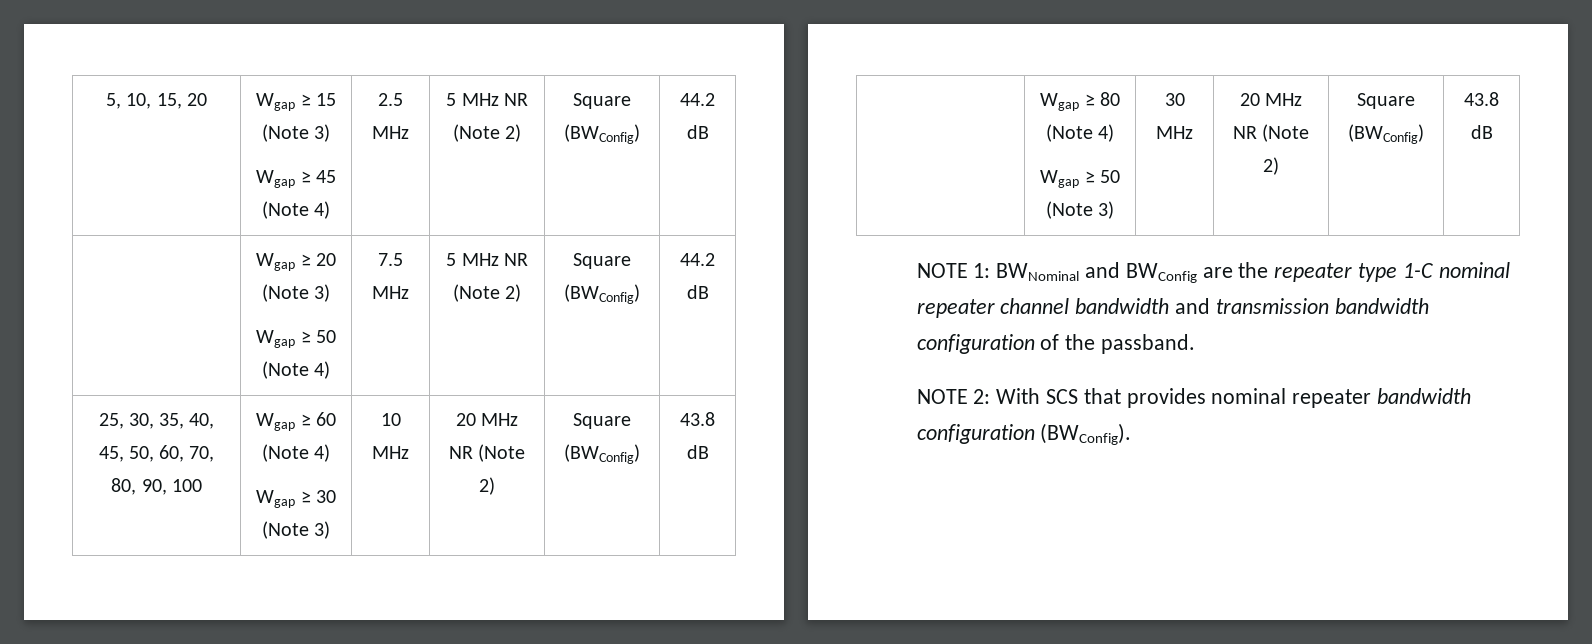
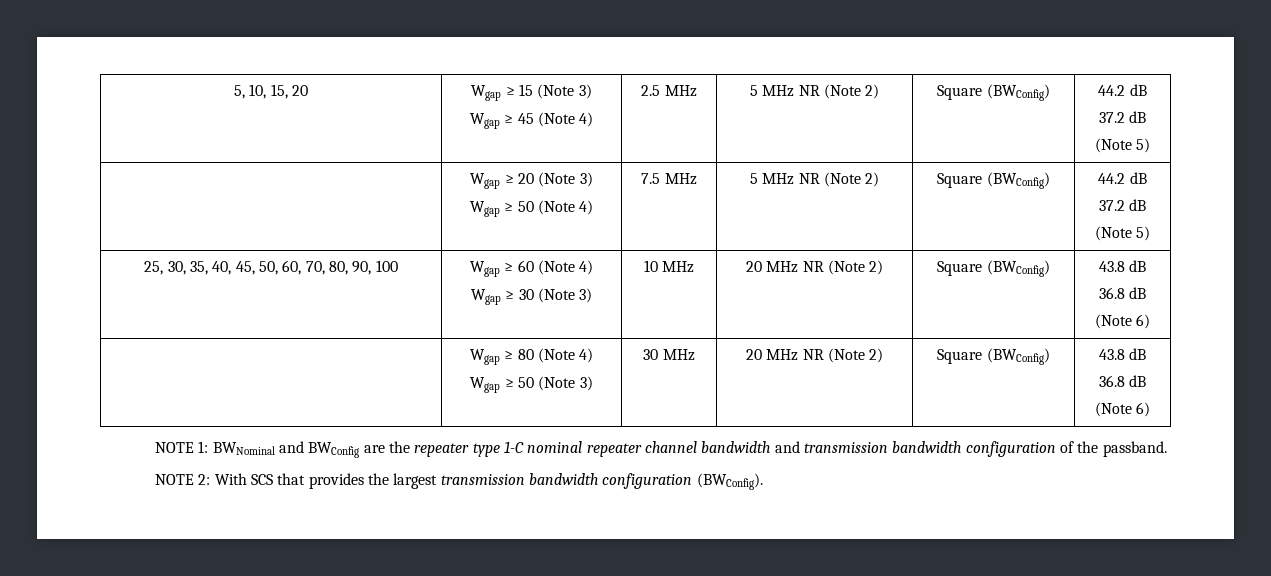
  5, 10, 15, 20 | Wgap ≥ 15 (Note 3)
  Wgap ≥ 45 (Note 4) | 2.5 MHz | 5 MHz NR (Note 2) | Square (BWConfig) | 44.2 dB
+ 37.2 dB
+ (Note 5)
  | Wgap ≥ 20 (Note 3)
  Wgap ≥ 50 (Note 4) | 7.5 MHz | 5 MHz NR (Note 2) | Square (BWConfig) | 44.2 dB
+ 37.2 dB
+ (Note 5)
  25, 30, 35, 40, 45, 50, 60, 70, 80, 90, 100 | Wgap ≥ 60 (Note 4)
  Wgap ≥ 30 (Note 3) | 10 MHz | 20 MHz NR (Note 2) | Square (BWConfig) | 43.8 dB
+ 36.8 dB
+ (Note 6)
  | Wgap ≥ 80 (Note 4)
  Wgap ≥ 50 (Note 3) | 30 MHz | 20 MHz NR (Note 2) | Square (BWConfig) | 43.8 dB
+ 36.8 dB
+ (Note 6)
- NOTE 2: With SCS that provides nominal repeater bandwidth configuration (BWConfig).
+ NOTE 2: With SCS that provides the largest transmission bandwidth configuration (BWConfig).

